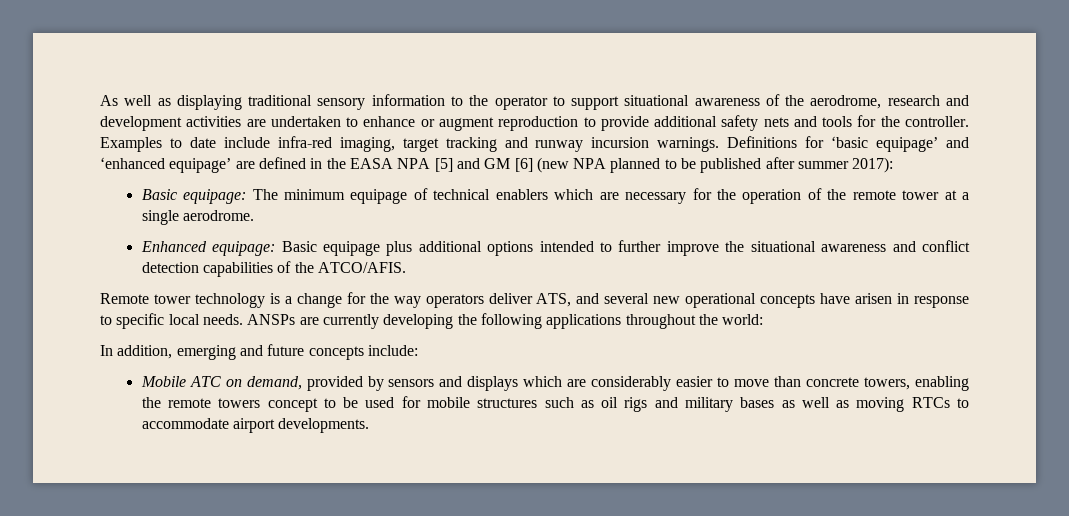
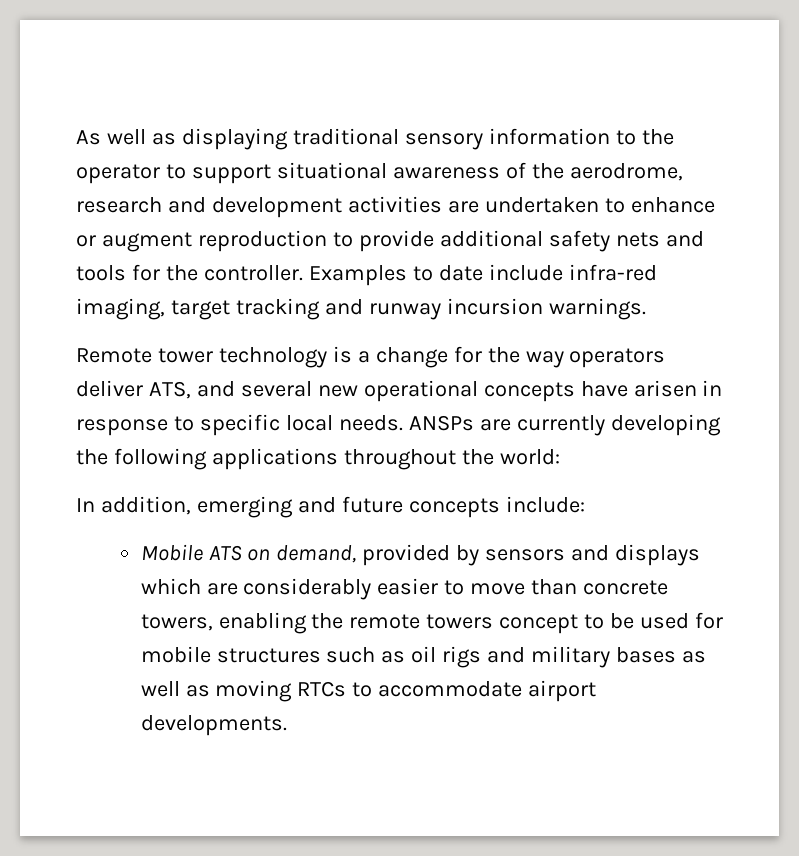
- Definitions for ‘basic equipage’ and ‘enhanced equipage’ are defined in the EASA NPA [5] and GM [6] (new NPA planned to be published after summer 2017):
- Basic equipage: The minimum equipage of technical enablers which are necessary for the operation of the remote tower at a single aerodrome.
- Enhanced equipage: Basic equipage plus additional options intended to further improve the situational awareness and conflict detection capabilities of the ATCO/AFIS.
- Mobile ATC on demand, provided by sensors and displays which are considerably easier to move than concrete towers, enabling the remote towers concept to be used for mobile structures such as oil rigs and military bases as well as moving RTCs to accommodate airport developments.
+ Mobile ATS on demand, provided by sensors and displays which are considerably easier to move than concrete towers, enabling the remote towers concept to be used for mobile structures such as oil rigs and military bases as well as moving RTCs to accommodate airport developments.

